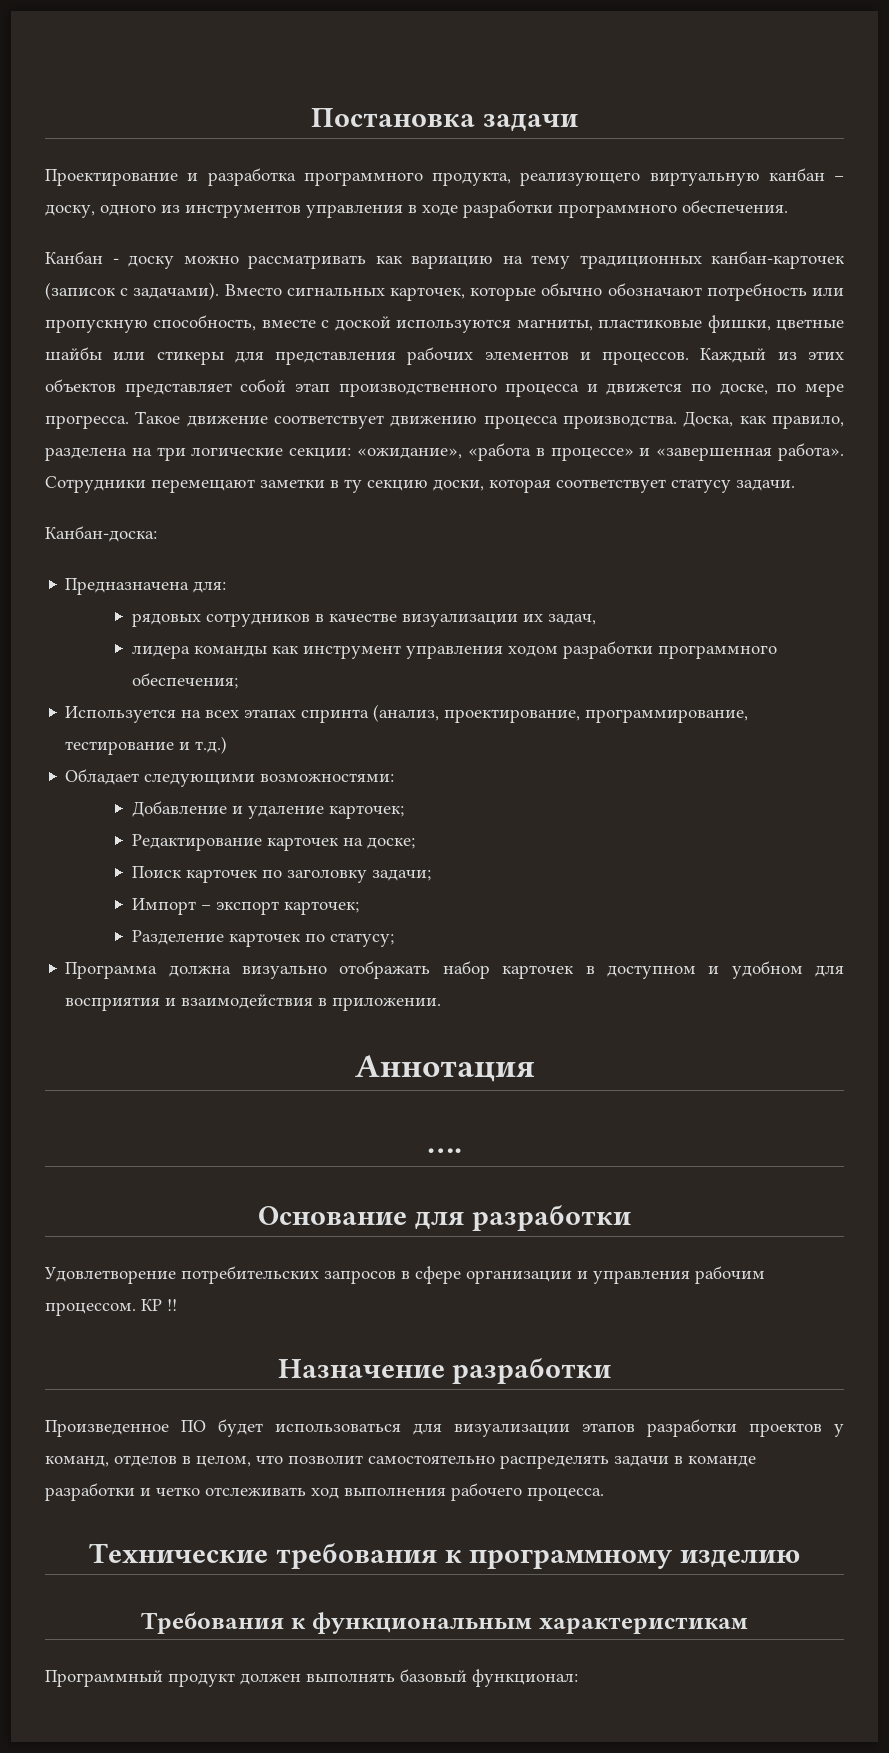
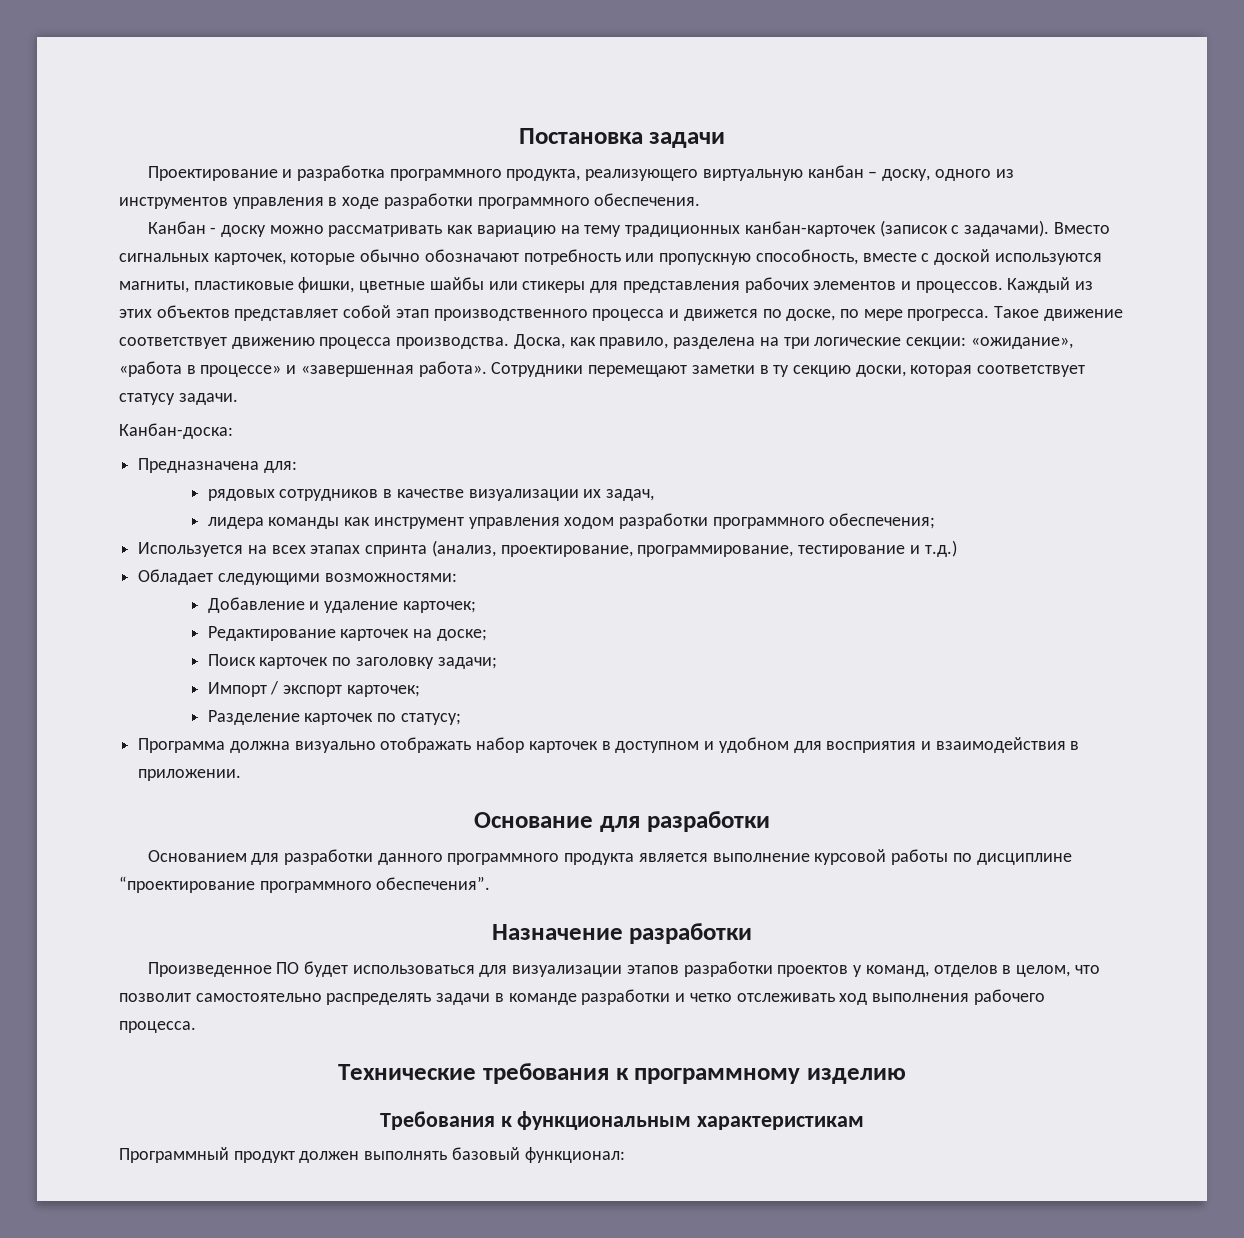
- Импорт – экспорт карточек;
+ Импорт / экспорт карточек;
- Аннотация
- ….
- Удовлетворение потребительских запросов в сфере организации и управления рабочим процессом. КР !!
+ Основанием для разработки данного программного продукта является выполнение курсовой работы по дисциплине “проектирование программного обеспечения”.

